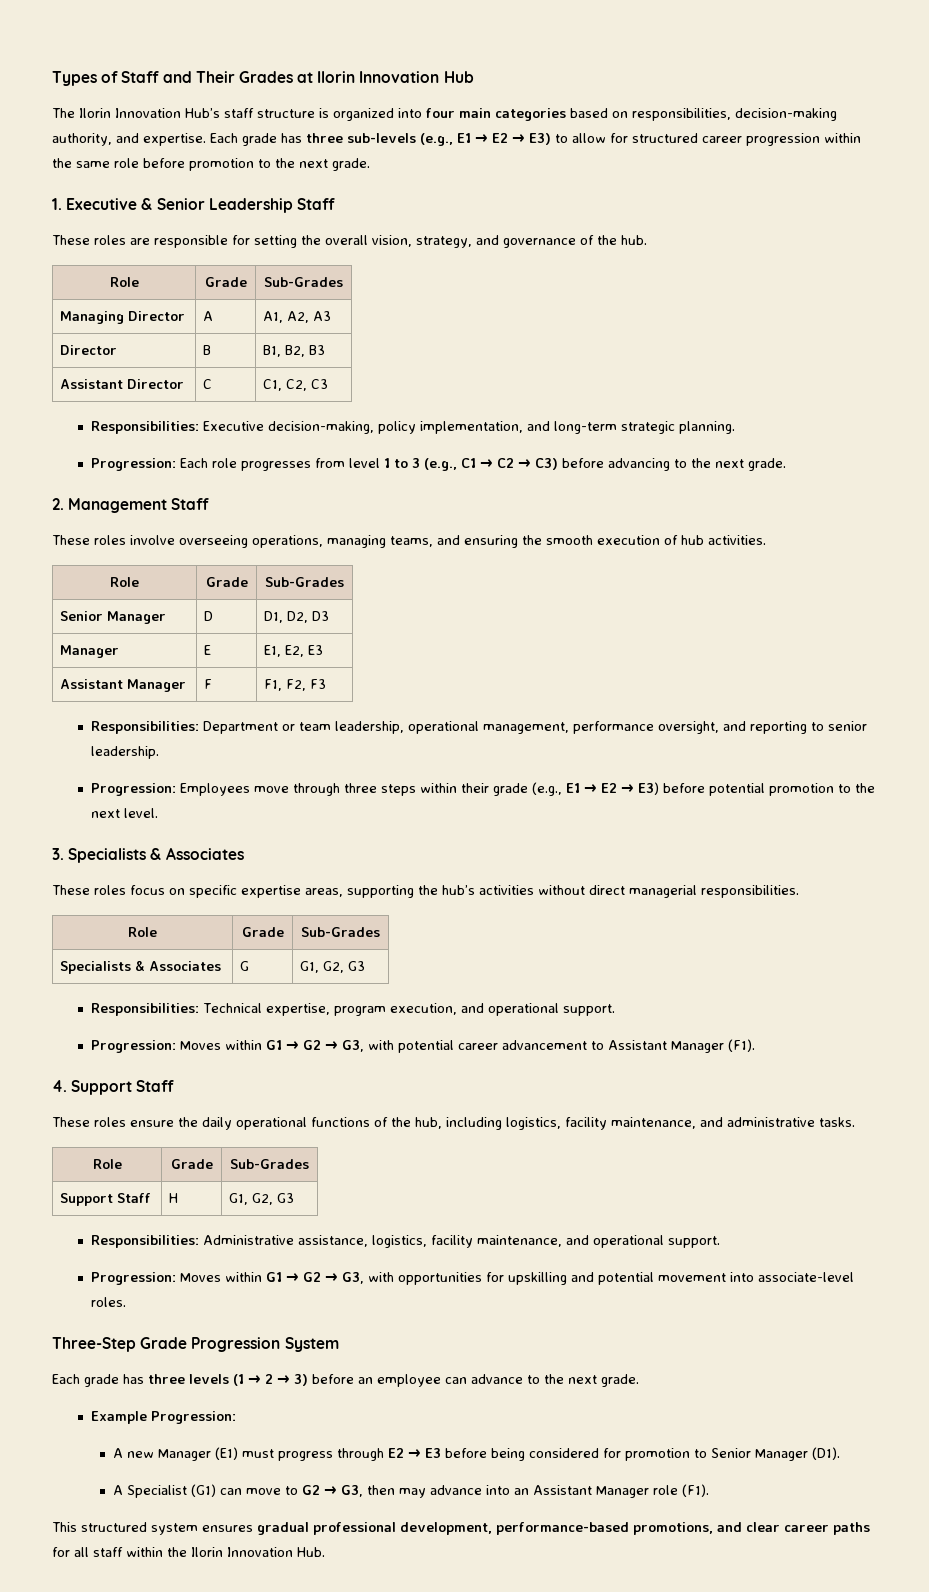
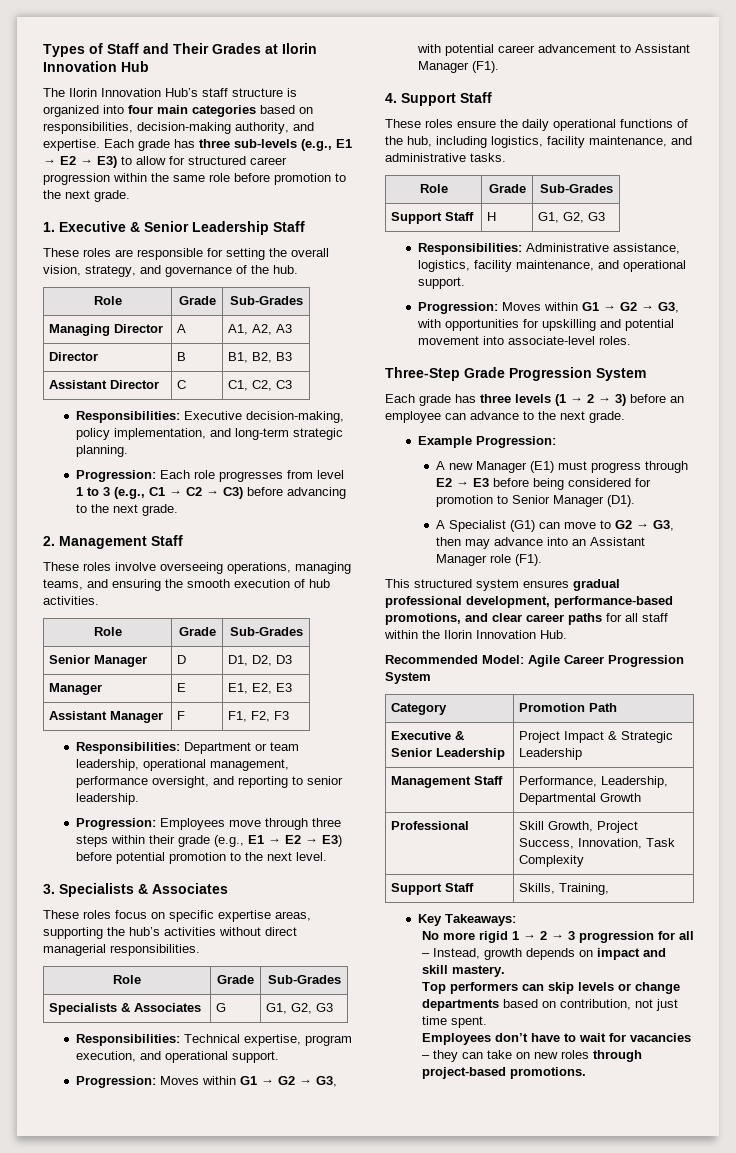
+ Recommended Model: Agile Career Progression System
+ Category | Promotion Path
+ Executive & Senior Leadership | Project Impact & Strategic Leadership
+ Management Staff | Performance, Leadership, Departmental Growth
+ Professional | Skill Growth, Project Success, Innovation, Task Complexity
+ Support Staff | Skills, Training,
+ Key Takeaways:
+ No more rigid 1 → 2 → 3 progression for all – Instead, growth depends on impact and skill mastery.
+ Top performers can skip levels or change departments based on contribution, not just time spent.
+ Employees don’t have to wait for vacancies – they can take on new roles through project-based promotions.

